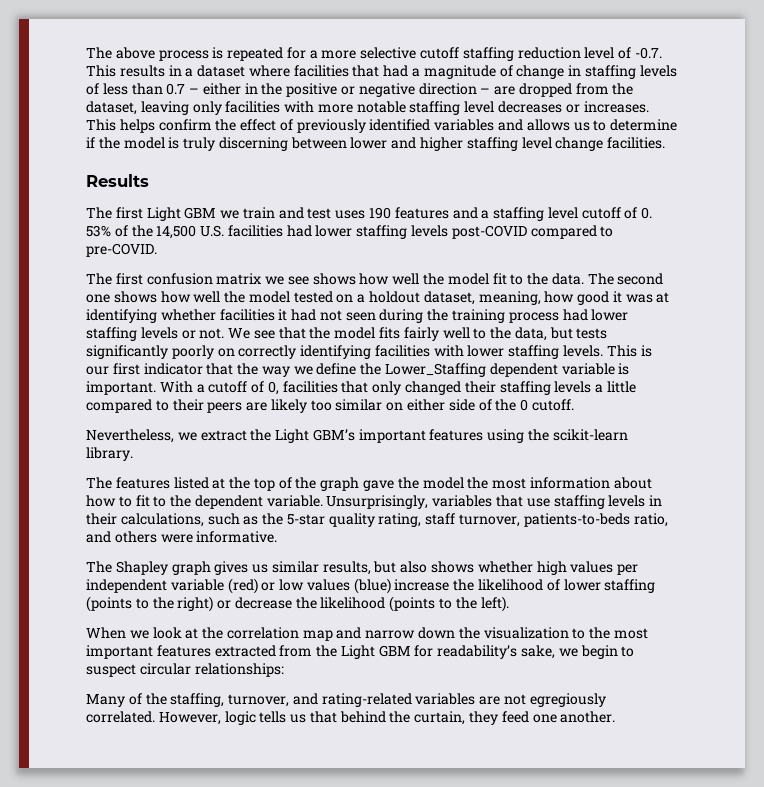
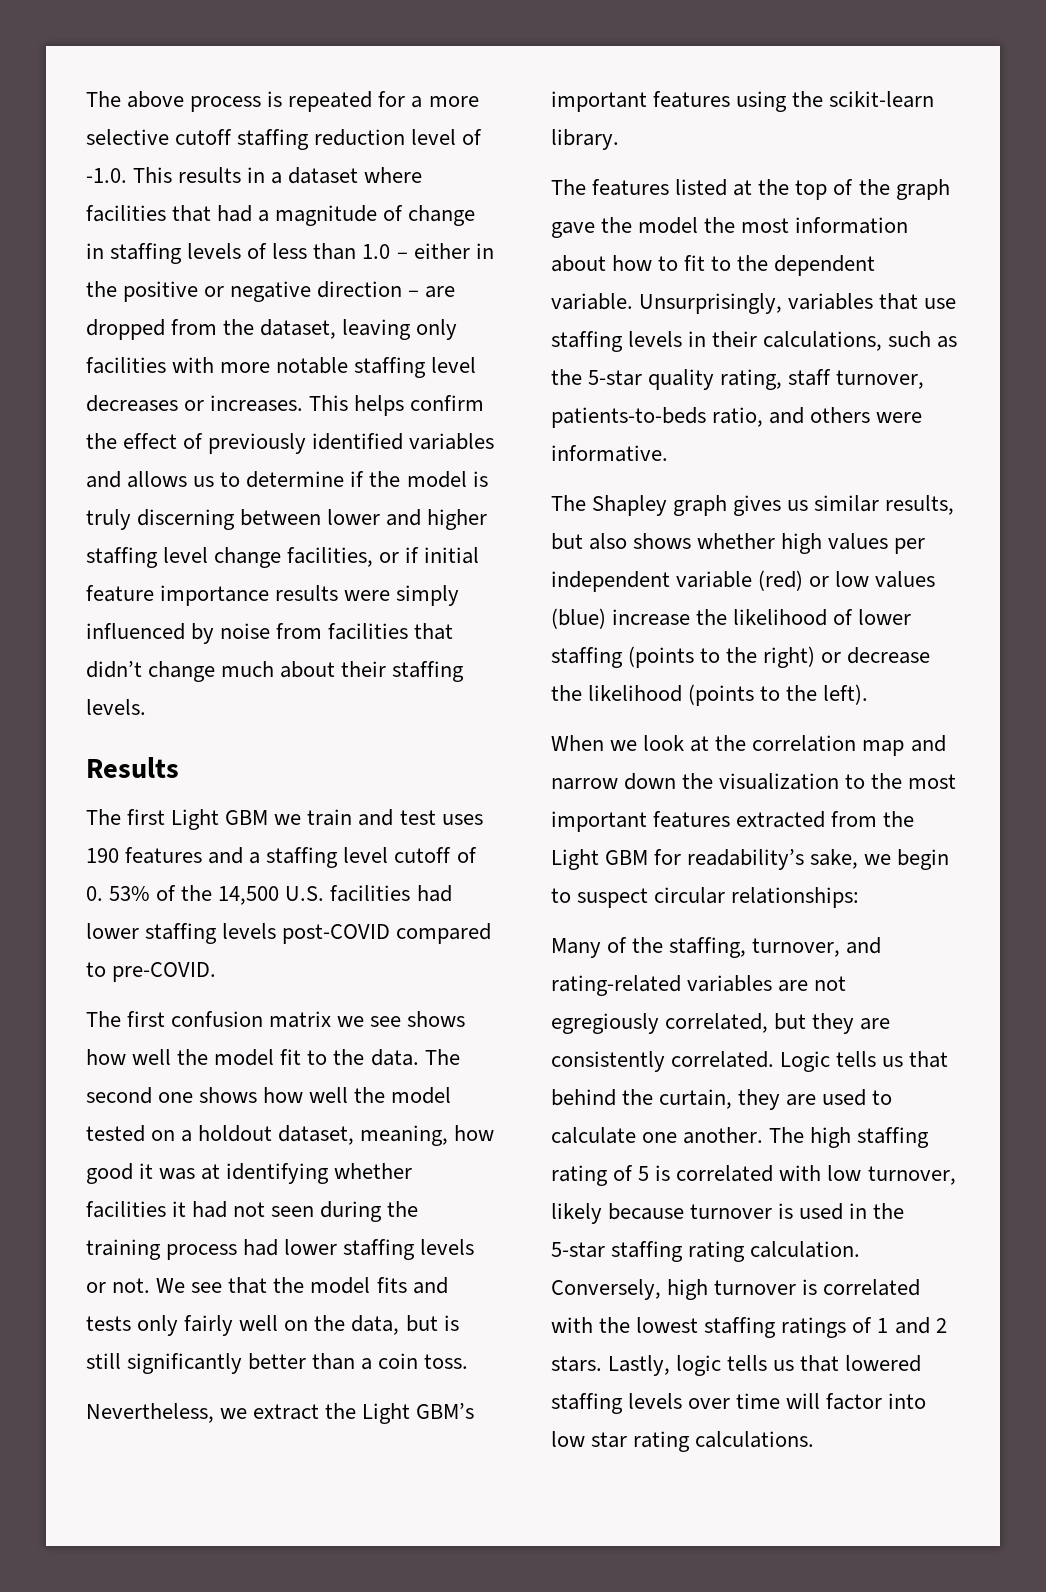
- The above process is repeated for a more selective cutoff staffing reduction level of -0.7. This results in a dataset where facilities that had a magnitude of change in staffing levels of less than 0.7 – either in the positive or negative direction – are dropped from the dataset, leaving only facilities with more notable staffing level decreases or increases.
+ The above process is repeated for a more selective cutoff staffing reduction level of -1.0. This results in a dataset where facilities that had a magnitude of change in staffing levels of less than 1.0 – either in the positive or negative direction – are dropped from the dataset, leaving only facilities with more notable staffing level decreases or increases.
- This helps confirm the effect of previously identified variables and allows us to determine if the model is truly discerning between lower and higher staffing level change facilities.
+ This helps confirm the effect of previously identified variables and allows us to determine if the model is truly discerning between lower and higher staffing level change facilities, or if initial feature importance results were simply influenced by noise from facilities that didn’t change much about their staffing levels.
- We see that the model fits fairly well to the data, but tests significantly poorly on correctly identifying facilities with lower staffing levels. This is our first indicator that the way we define the Lower_Staffing dependent variable is important. With a cutoff of 0, facilities that only changed their staffing levels a little compared to their peers are likely too similar on either side of the 0 cutoff.
+ We see that the model fits and tests only fairly well on the data, but is still significantly better than a coin toss.
- Many of the staffing, turnover, and rating-related variables are not egregiously correlated. However, logic tells us that behind the curtain, they feed one another.
+ Many of the staffing, turnover, and rating-related variables are not egregiously correlated, but they are consistently correlated. Logic tells us that behind the curtain, they are used to calculate one another. The high staffing rating of 5 is correlated with low turnover, likely because turnover is used in the 5-star staffing rating calculation. Conversely, high turnover is correlated with the lowest staffing ratings of 1 and 2 stars. Lastly, logic tells us that lowered staffing levels over time will factor into low star rating calculations.

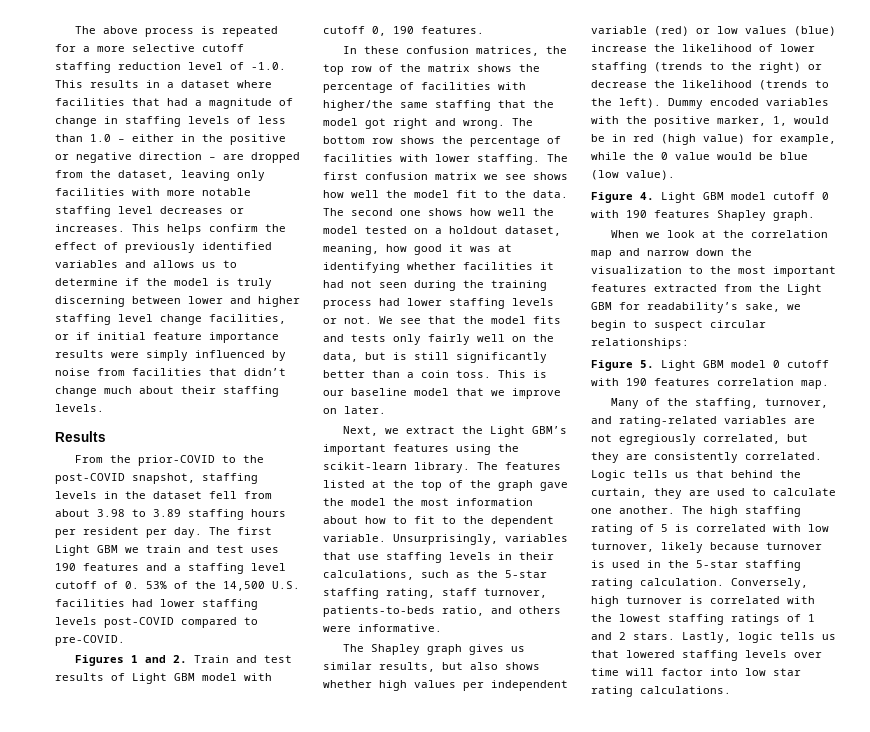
+ From the prior-COVID to the post-COVID snapshot, staffing levels in the dataset fell from about 3.98 to 3.89 staffing hours per resident per day.
+ Figures 1 and 2. Train and test results of Light GBM model with cutoff 0, 190 features.
+ In these confusion matrices, the top row of the matrix shows the percentage of facilities with higher/the same staffing that the model got right and wrong. The bottom row shows the percentage of facilities with lower staffing.
- We see that the model fits and tests only fairly well on the data, but is still significantly better than a coin toss.
- Nevertheless, we extract the Light GBM’s important features using the scikit-learn library.
- The features listed at the top of the graph gave the model the most information about how to fit to the dependent variable.
+ We see that the model fits and tests only fairly well on the data, but is still significantly better than a coin toss. This is our baseline model that we improve on later.
+ Next, we extract the Light GBM’s important features using the scikit-learn library. The features listed at the top of the graph gave the model the most information about how to fit to the dependent variable.
- Unsurprisingly, variables that use staffing levels in their calculations, such as the 5-star quality rating, staff turnover, patients-to-beds ratio, and others were informative.
+ Unsurprisingly, variables that use staffing levels in their calculations, such as the 5-star staffing rating, staff turnover, patients-to-beds ratio, and others were informative.
- The Shapley graph gives us similar results, but also shows whether high values per independent variable (red) or low values (blue) increase the likelihood of lower staffing (points to the right) or decrease the likelihood (points to the left).
+ The Shapley graph gives us similar results, but also shows whether high values per independent variable (red) or low values (blue) increase the likelihood of lower staffing (trends to the right) or decrease the likelihood (trends to the left). Dummy encoded variables with the positive marker, 1, would be in red (high value) for example, while the 0 value would be blue (low value).
+ Figure 4. Light GBM model cutoff 0 with 190 features Shapley graph.
+ Figure 5. Light GBM model 0 cutoff with 190 features correlation map.

